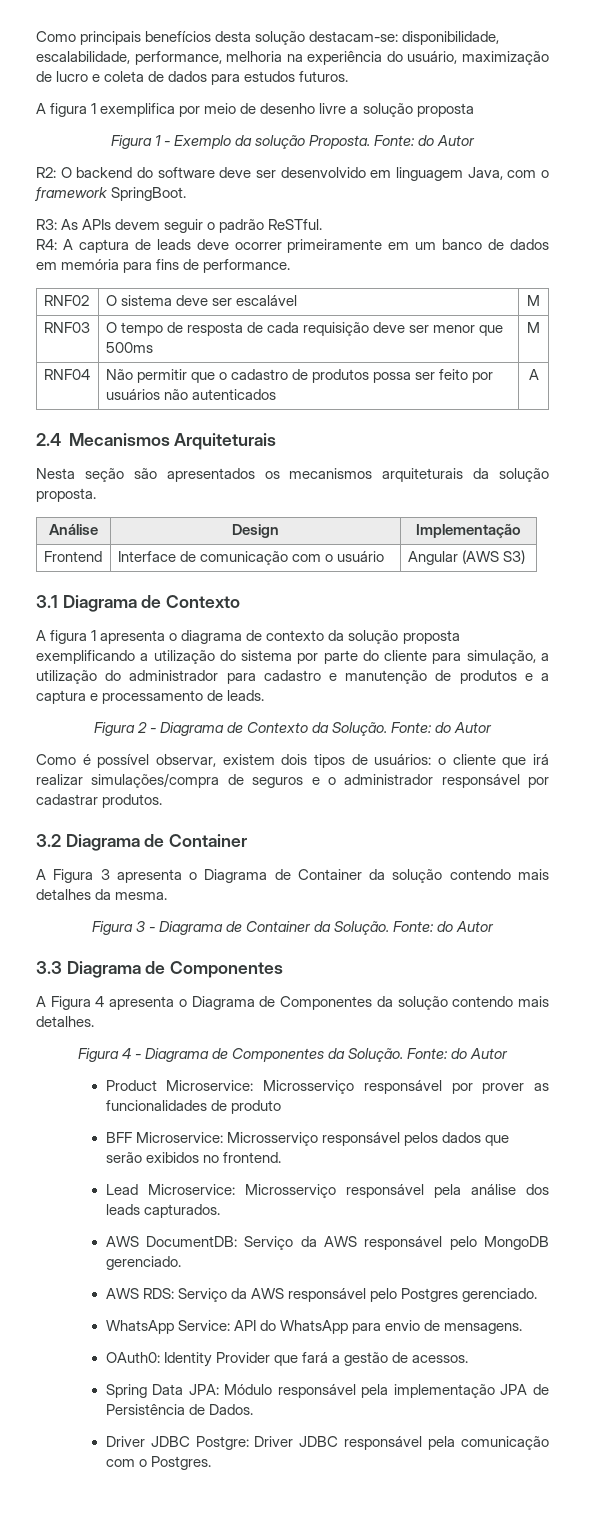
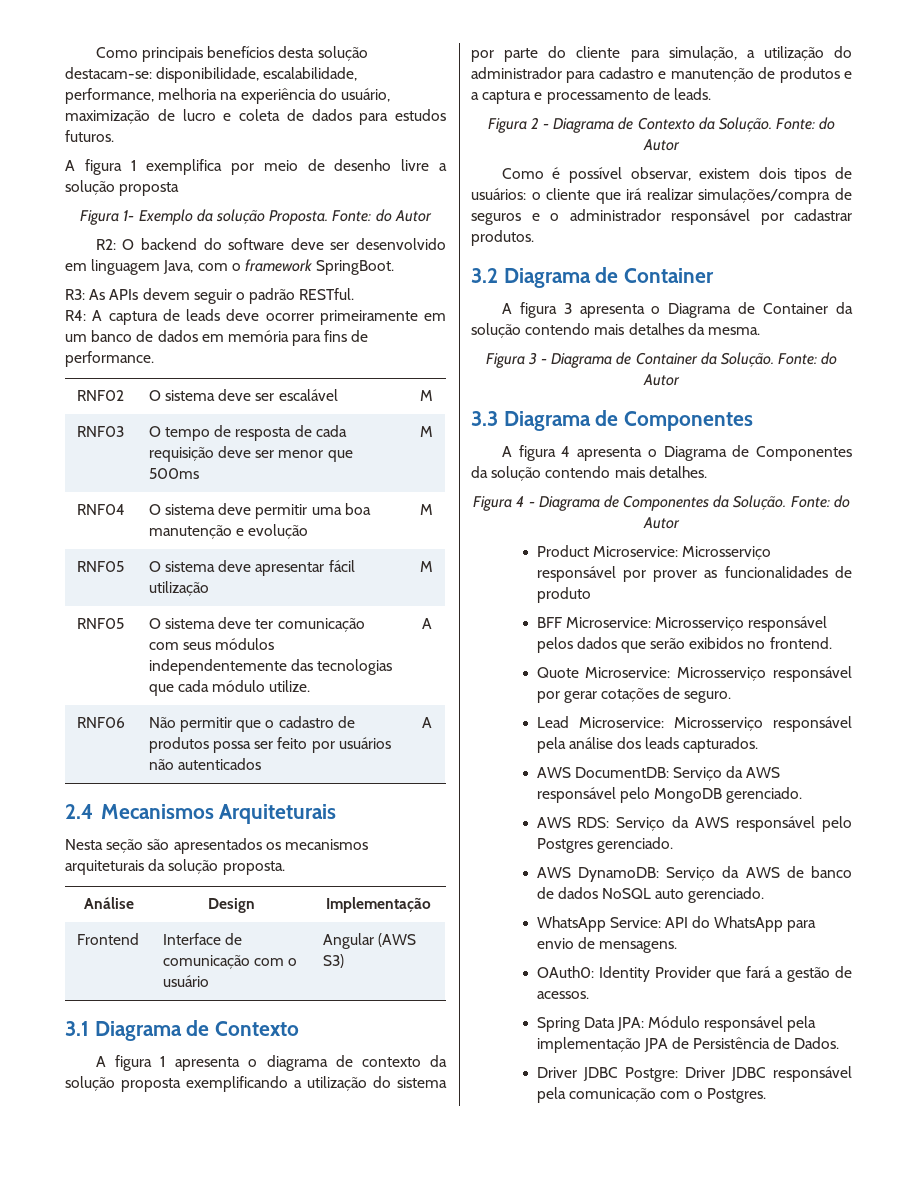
- Figura 1 - Exemplo da solução Proposta.
+ Figura 1- Exemplo da solução Proposta.
- R3: As APIs devem seguir o padrão ReSTful.
+ R3: As APIs devem seguir o padrão RESTful.
- RNF04 | Não permitir que o cadastro de produtos possa ser feito por usuários não autenticados | A
+ RNF04 | O sistema deve permitir uma boa manutenção e evolução | M
+ RNF05 | O sistema deve apresentar fácil utilização | M
+ RNF05 | O sistema deve ter comunicação com seus módulos independentemente das tecnologias que cada módulo utilize. | A
+ RNF06 | Não permitir que o cadastro de produtos possa ser feito por usuários não autenticados | A
- A Figura 3 apresenta o Diagrama de Container da solução contendo mais detalhes da mesma.
+ A figura 3 apresenta o Diagrama de Container da solução contendo mais detalhes da mesma.
- A Figura 4 apresenta o Diagrama de Componentes da solução contendo mais detalhes.
+ A figura 4 apresenta o Diagrama de Componentes da solução contendo mais detalhes.
+ Quote Microservice: Microsserviço responsável por gerar cotações de seguro.
+ AWS DynamoDB: Serviço da AWS de banco de dados NoSQL auto gerenciado.

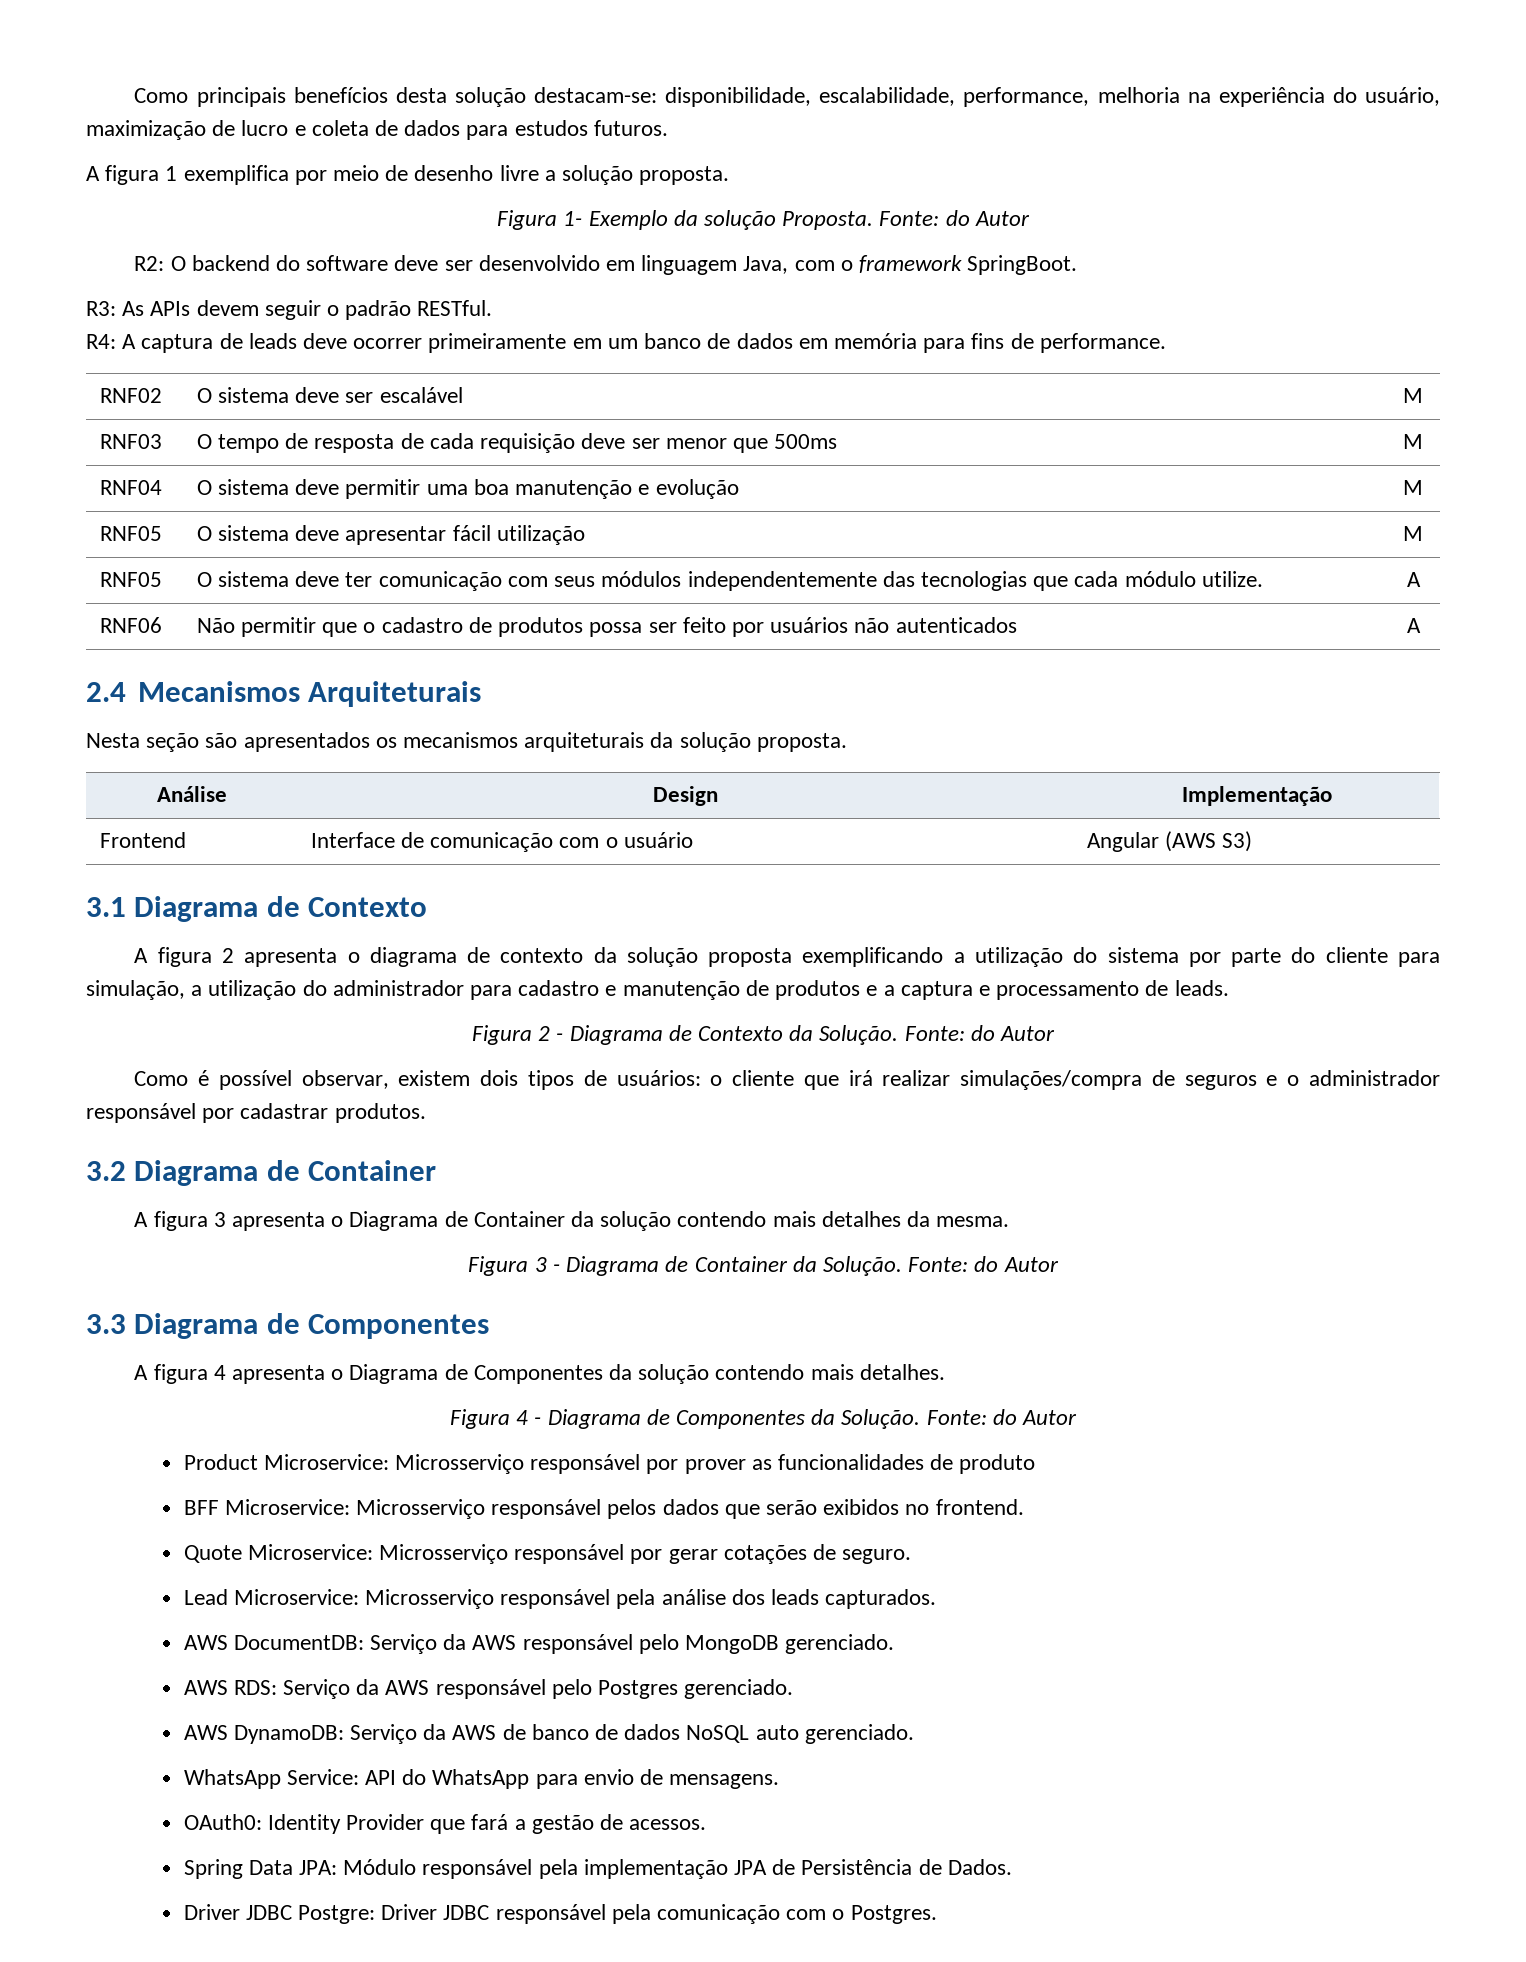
- A figura 1 exemplifica por meio de desenho livre a solução proposta
+ A figura 1 exemplifica por meio de desenho livre a solução proposta.
- A figura 1 apresenta o diagrama de contexto da solução proposta exemplificando a utilização do sistema por parte do cliente para simulação, a utilização do administrador para cadastro e manutenção de produtos e a captura e processamento de leads.
+ A figura 2 apresenta o diagrama de contexto da solução proposta exemplificando a utilização do sistema por parte do cliente para simulação, a utilização do administrador para cadastro e manutenção de produtos e a captura e processamento de leads.

